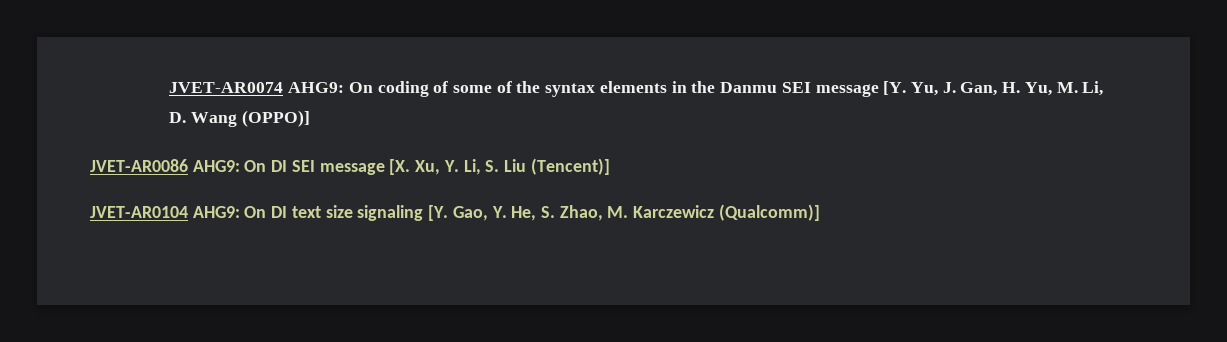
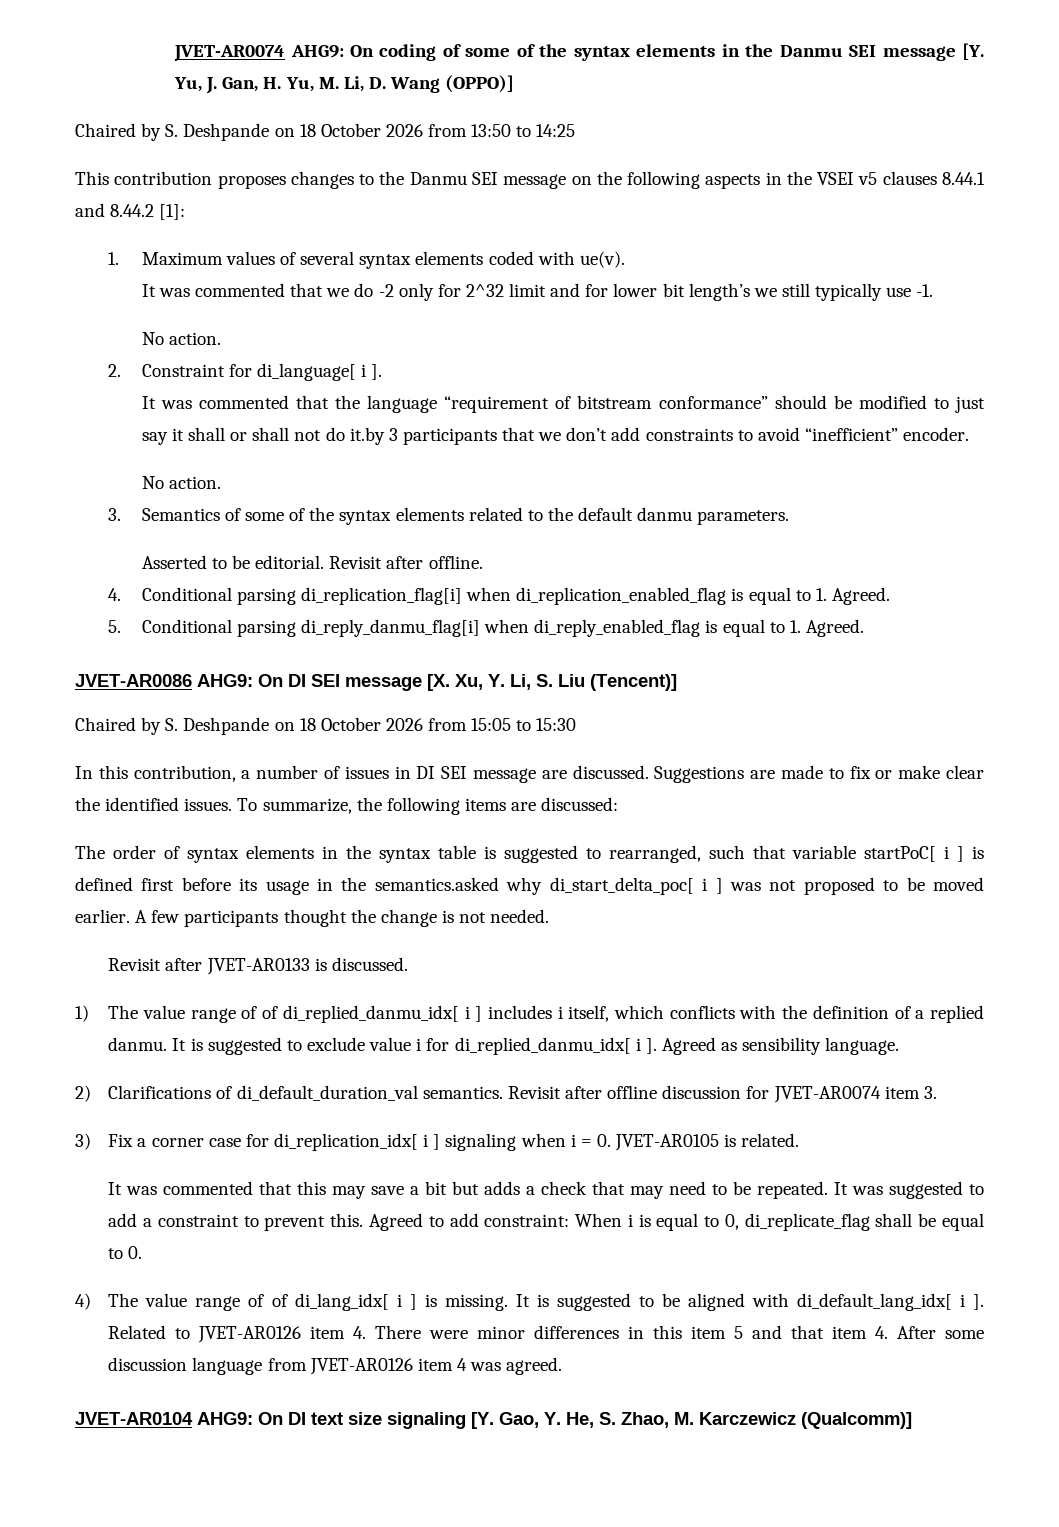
+ Chaired by S. Deshpande on 18 October 2026 from 13:50 to 14:25
+ This contribution proposes changes to the Danmu SEI message on the following aspects in the VSEI v5 clauses 8.44.1 and 8.44.2 [1]:
+ 1. Maximum values of several syntax elements coded with ue(v).
+ It was commented that we do -2 only for 2^32 limit and for lower bit length’s we still typically use -1.
+ No action.
+ 2. Constraint for di_language[ i ].
+ It was commented that the language “requirement of bitstream conformance” should be modified to just say it shall or shall not do it.by 3 participants that we don’t add constraints to avoid “inefficient” encoder.
+ No action.
+ 3. Semantics of some of the syntax elements related to the default danmu parameters.
+ Asserted to be editorial. Revisit after offline.
+ 4. Conditional parsing di_replication_flag[i] when di_replication_enabled_flag is equal to 1. Agreed.
+ 5. Conditional parsing di_reply_danmu_flag[i] when di_reply_enabled_flag is equal to 1. Agreed.
+ Chaired by S. Deshpande on 18 October 2026 from 15:05 to 15:30
+ In this contribution, a number of issues in DI SEI message are discussed. Suggestions are made to fix or make clear the identified issues. To summarize, the following items are discussed:
+ The order of syntax elements in the syntax table is suggested to rearranged, such that variable startPoC[ i ] is defined first before its usage in the semantics.asked why di_start_delta_poc[ i ] was not proposed to be moved earlier. A few participants thought the change is not needed.
+ Revisit after JVET-AR0133 is discussed.
+ 1) The value range of of di_replied_danmu_idx[ i ] includes i itself, which conflicts with the definition of a replied danmu. It is suggested to exclude value i for di_replied_danmu_idx[ i ]. Agreed as sensibility language.
+ 2) Clarifications of di_default_duration_val semantics. Revisit after offline discussion for JVET-AR0074 item 3.
+ 3) Fix a corner case for di_replication_idx[ i ] signaling when i = 0. JVET-AR0105 is related.
+ It was commented that this may save a bit but adds a check that may need to be repeated. It was suggested to add a constraint to prevent this. Agreed to add constraint: When i is equal to 0, di_replicate_flag shall be equal to 0.
+ 4) The value range of of di_lang_idx[ i ] is missing. It is suggested to be aligned with di_default_lang_idx[ i ]. Related to JVET-AR0126 item 4. There were minor differences in this item 5 and that item 4. After some discussion language from JVET-AR0126 item 4 was agreed.

